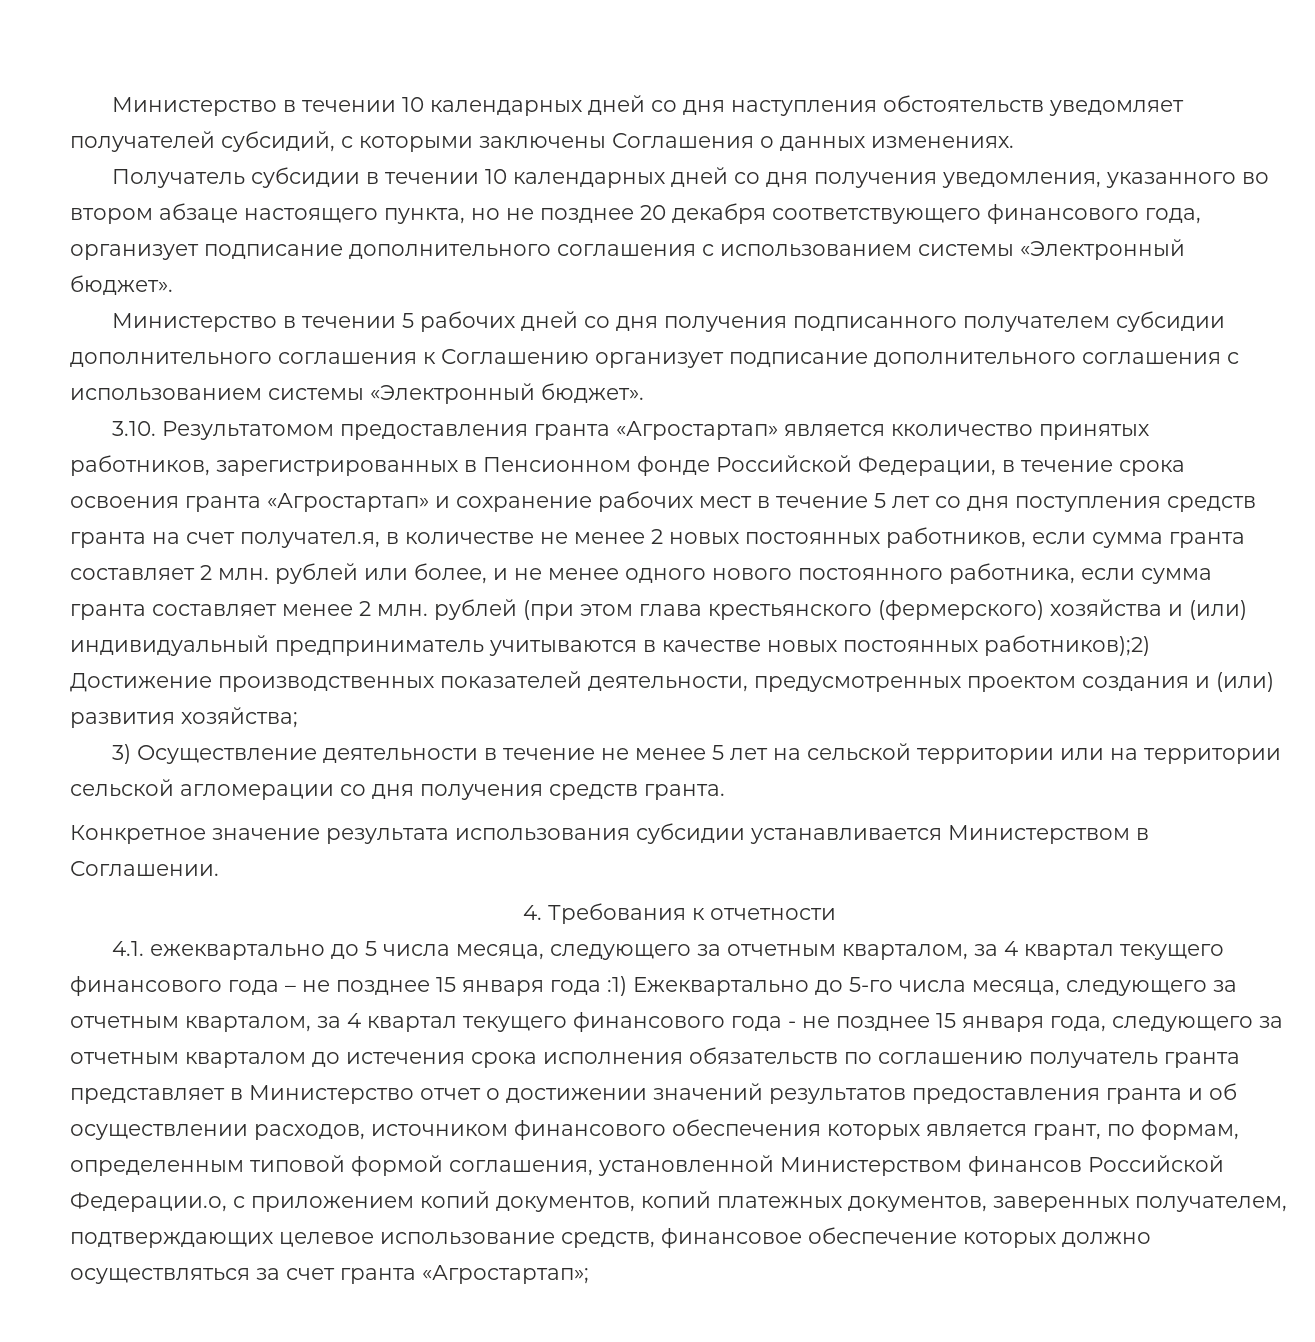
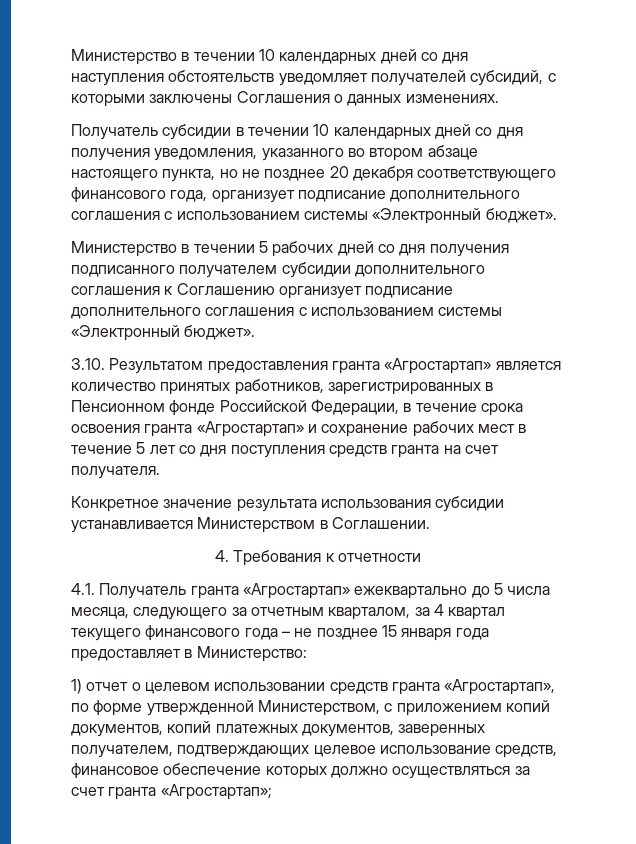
- 3.10. Результатомом предоставления гранта «Агростартап» является кколичество принятых работников, зарегистрированных в Пенсионном фонде Российской Федерации, в течение срока освоения гранта «Агростартап» и сохранение рабочих мест в течение 5 лет со дня поступления средств гранта на счет получател.я, в количестве не менее 2 новых постоянных работников, если сумма гранта составляет 2 млн. рублей или более, и не менее одного нового постоянного работника, если сумма гранта составляет менее 2 млн. рублей (при этом глава крестьянского (фермерского) хозяйства и (или) индивидуальный предприниматель учитываются в качестве новых постоянных работников);2) Достижение производственных показателей деятельности, предусмотренных проектом создания и (или) развития хозяйства;
- 3) Осуществление деятельности в течение не менее 5 лет на сельской территории или на территории сельской агломерации со дня получения средств гранта.
+ 3.10. Результатом предоставления гранта «Агростартап» является количество принятых работников, зарегистрированных в Пенсионном фонде Российской Федерации, в течение срока освоения гранта «Агростартап» и сохранение рабочих мест в течение 5 лет со дня поступления средств гранта на счет получателя.
- 4.1. ежеквартально до 5 числа месяца, следующего за отчетным кварталом, за 4 квартал текущего финансового года – не позднее 15 января года :1) Ежеквартально до 5-го числа месяца, следующего за отчетным кварталом, за 4 квартал текущего финансового года - не позднее 15 января года, следующего за отчетным кварталом до истечения срока исполнения обязательств по соглашению получатель гранта представляет в Министерство отчет о достижении значений результатов предоставления гранта и об осуществлении расходов, источником финансового обеспечения которых является грант, по формам, определенным типовой формой соглашения, установленной Министерством финансов Российской Федерации.о, с приложением копий документов, копий платежных документов, заверенных получателем, подтверждающих целевое использование средств, финансовое обеспечение которых должно осуществляться за счет гранта «Агростартап»;
+ 4.1. Получатель гранта «Агростартап» ежеквартально до 5 числа месяца, следующего за отчетным кварталом, за 4 квартал текущего финансового года – не позднее 15 января года предоставляет в Министерство:
+ 1) отчет о целевом использовании средств гранта «Агростартап», по форме утвержденной Министерством, с приложением копий документов, копий платежных документов, заверенных получателем, подтверждающих целевое использование средств, финансовое обеспечение которых должно осуществляться за счет гранта «Агростартап»;

